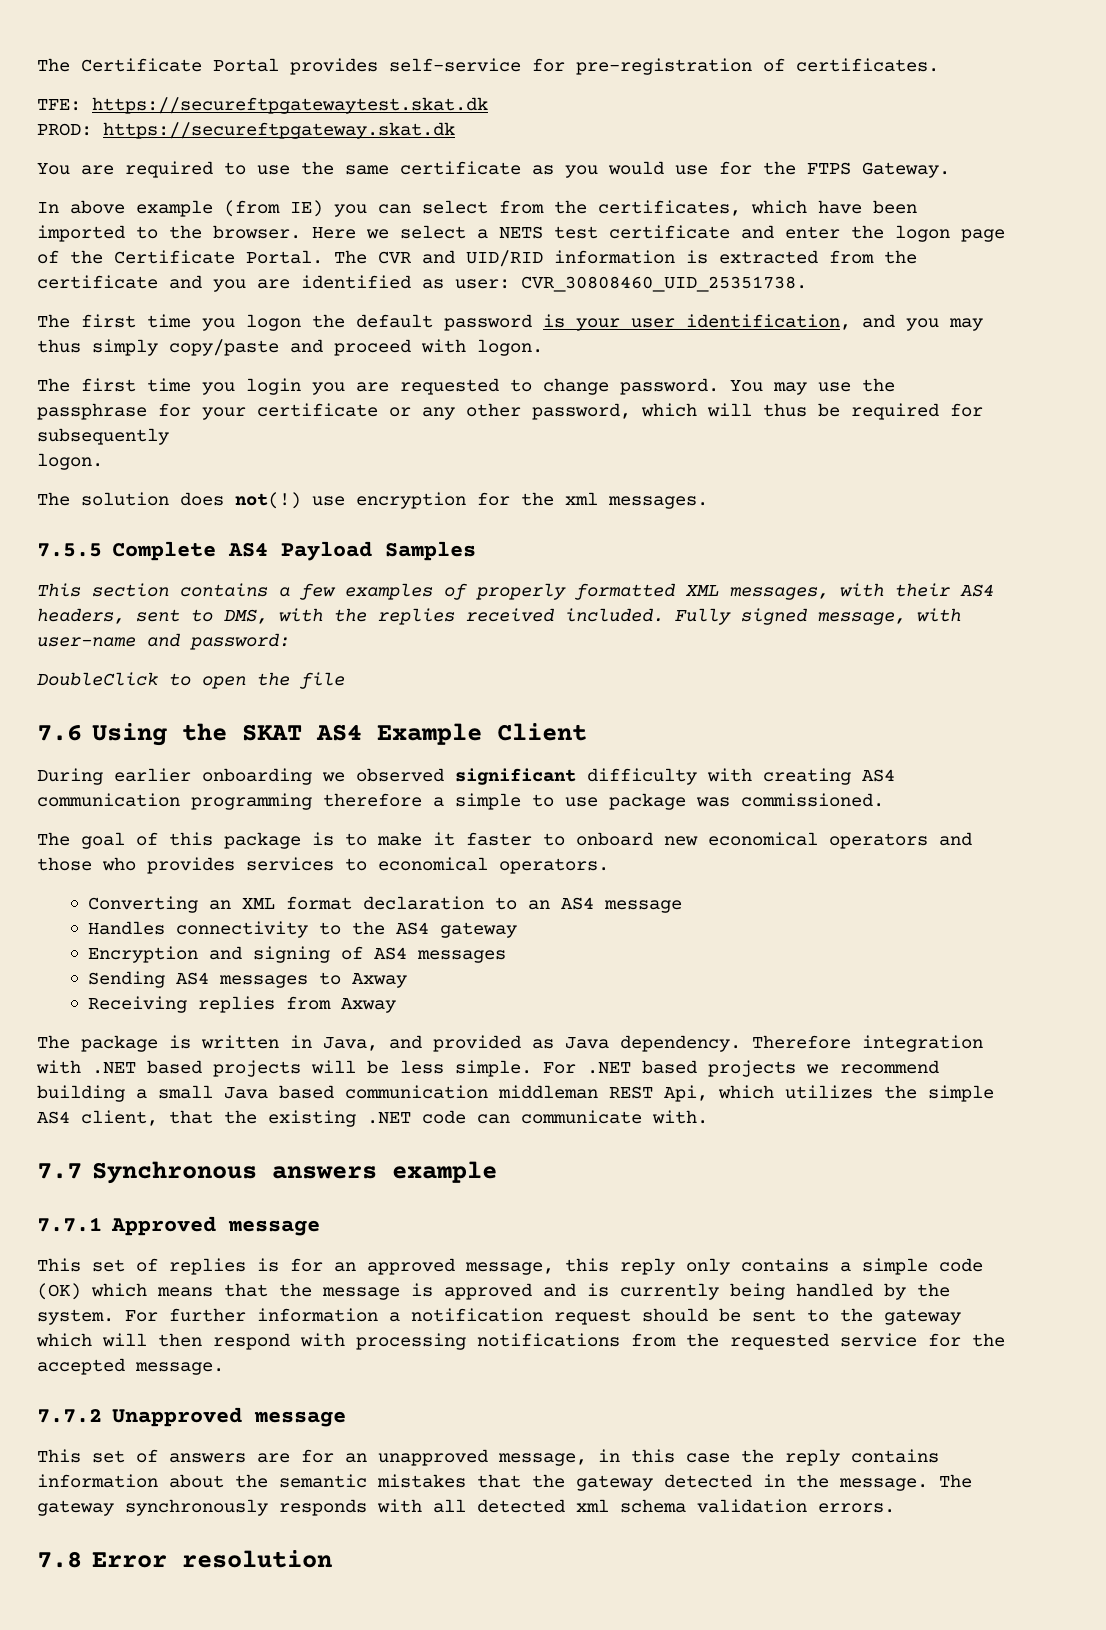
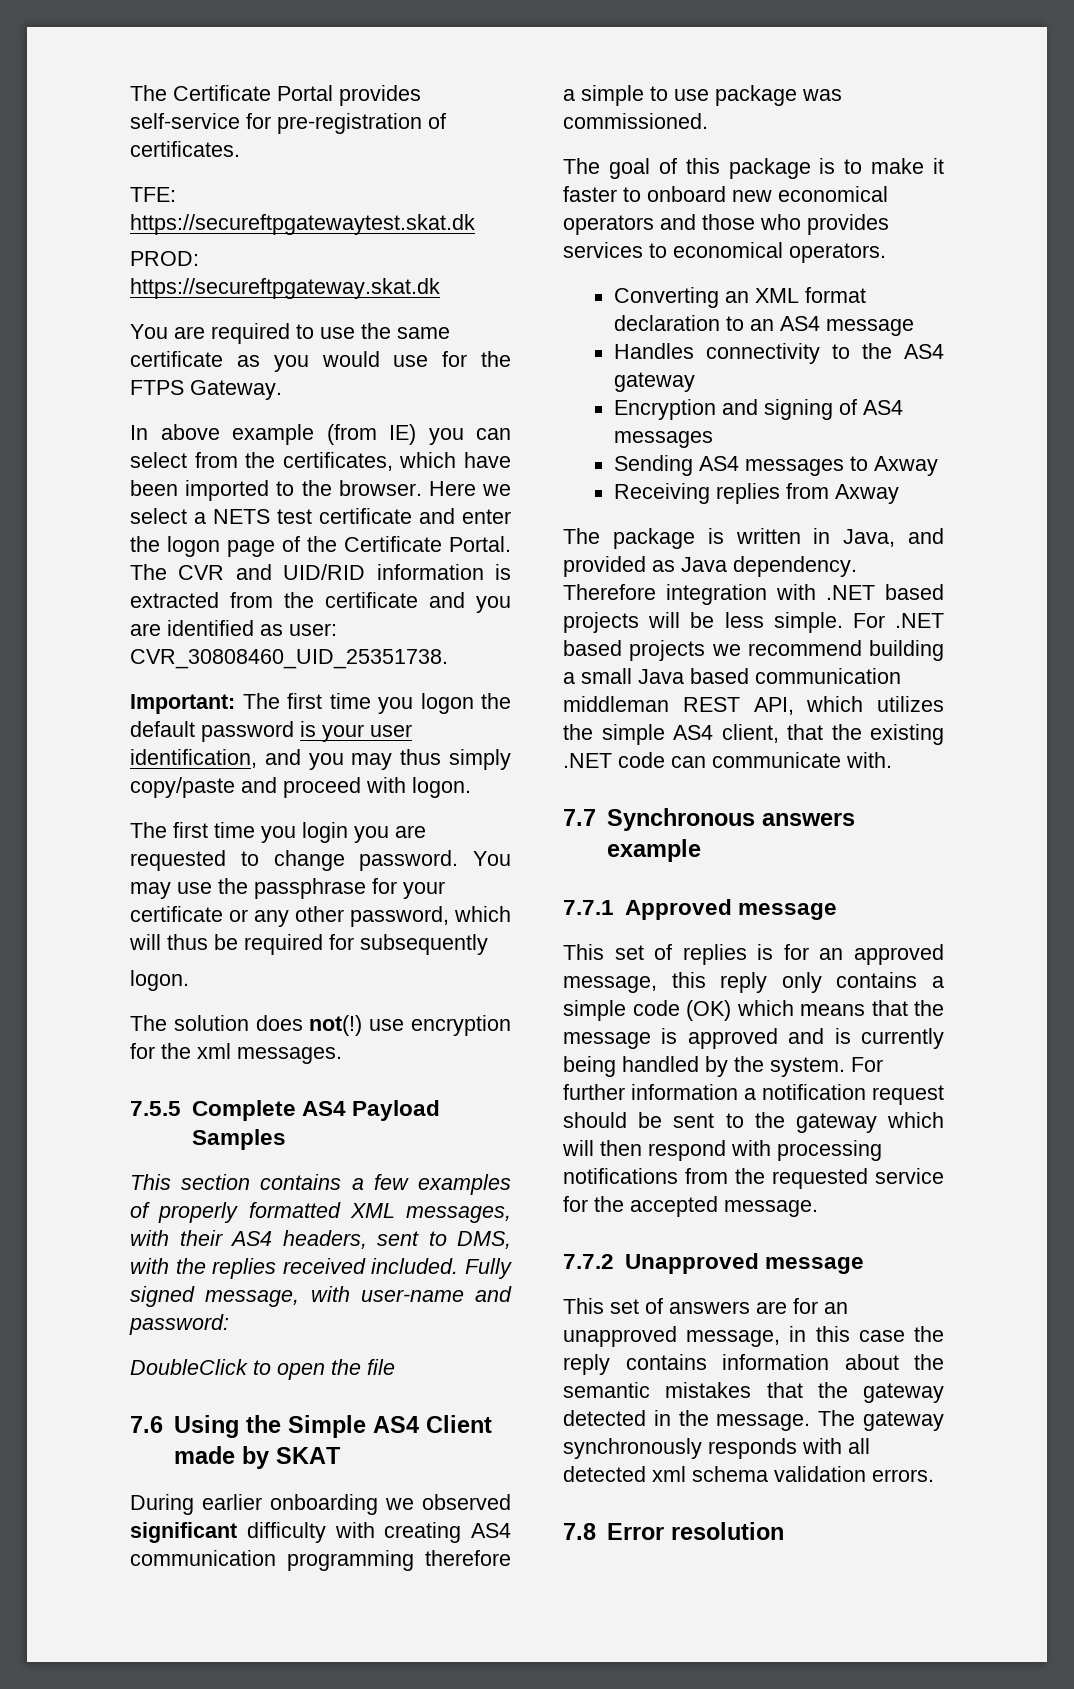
- The first time you logon the default password is your user identification, and you may thus simply copy/paste and proceed with logon.
+ Important: The first time you logon the default password is your user identification, and you may thus simply copy/paste and proceed with logon.
- 7.6 Using the SKAT AS4 Example Client
+ 7.6 Using the Simple AS4 Client made by SKAT
- For .NET based projects we recommend building a small Java based communication middleman REST Api, which utilizes the simple AS4 client, that the existing .NET code can communicate with.
+ For .NET based projects we recommend building a small Java based communication middleman REST API, which utilizes the simple AS4 client, that the existing .NET code can communicate with.

